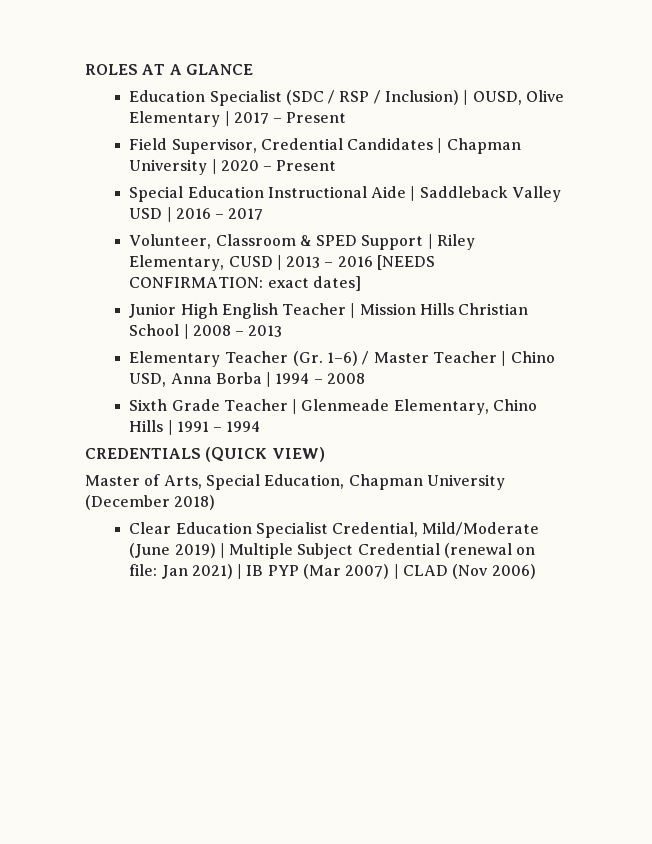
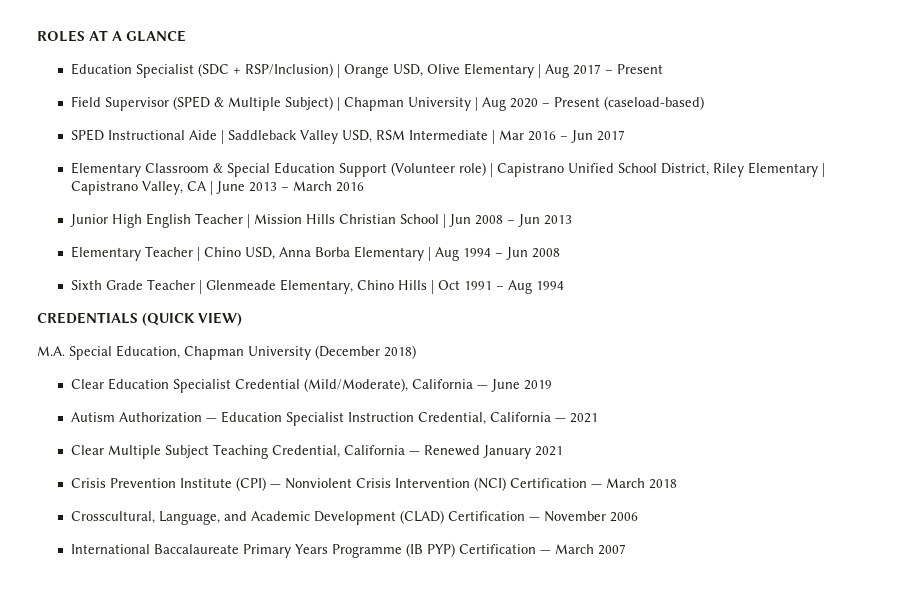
- Education Specialist (SDC / RSP / Inclusion) | OUSD, Olive Elementary | 2017 – Present
+ Education Specialist (SDC + RSP/Inclusion) | Orange USD, Olive Elementary | Aug 2017 – Present
- Field Supervisor, Credential Candidates | Chapman University | 2020 – Present
- Special Education Instructional Aide | Saddleback Valley USD | 2016 – 2017
+ Field Supervisor (SPED & Multiple Subject) | Chapman University | Aug 2020 – Present (caseload-based)
+ SPED Instructional Aide | Saddleback Valley USD, RSM Intermediate | Mar 2016 – Jun 2017
- Volunteer, Classroom & SPED Support | Riley Elementary, CUSD | 2013 – 2016 [NEEDS CONFIRMATION: exact dates]
+ Elementary Classroom & Special Education Support (Volunteer role) | Capistrano Unified School District, Riley Elementary | Capistrano Valley, CA | June 2013 – March 2016
- Junior High English Teacher | Mission Hills Christian School | 2008 – 2013
+ Junior High English Teacher | Mission Hills Christian School | Jun 2008 – Jun 2013
- Elementary Teacher (Gr. 1–6) / Master Teacher | Chino USD, Anna Borba | 1994 – 2008
+ Elementary Teacher | Chino USD, Anna Borba Elementary | Aug 1994 – Jun 2008
- Sixth Grade Teacher | Glenmeade Elementary, Chino Hills | 1991 – 1994
+ Sixth Grade Teacher | Glenmeade Elementary, Chino Hills | Oct 1991 – Aug 1994
- Master of Arts, Special Education, Chapman University (December 2018)
+ M.A. Special Education, Chapman University (December 2018)
- Clear Education Specialist Credential, Mild/Moderate (June 2019) | Multiple Subject Credential (renewal on file: Jan 2021) | IB PYP (Mar 2007) | CLAD (Nov 2006)
+ Clear Education Specialist Credential (Mild/Moderate), California — June 2019
+ Autism Authorization — Education Specialist Instruction Credential, California — 2021
+ Clear Multiple Subject Teaching Credential, California — Renewed January 2021
+ Crisis Prevention Institute (CPI) — Nonviolent Crisis Intervention (NCI) Certification — March 2018
+ Crosscultural, Language, and Academic Development (CLAD) Certification — November 2006
+ International Baccalaureate Primary Years Programme (IB PYP) Certification — March 2007

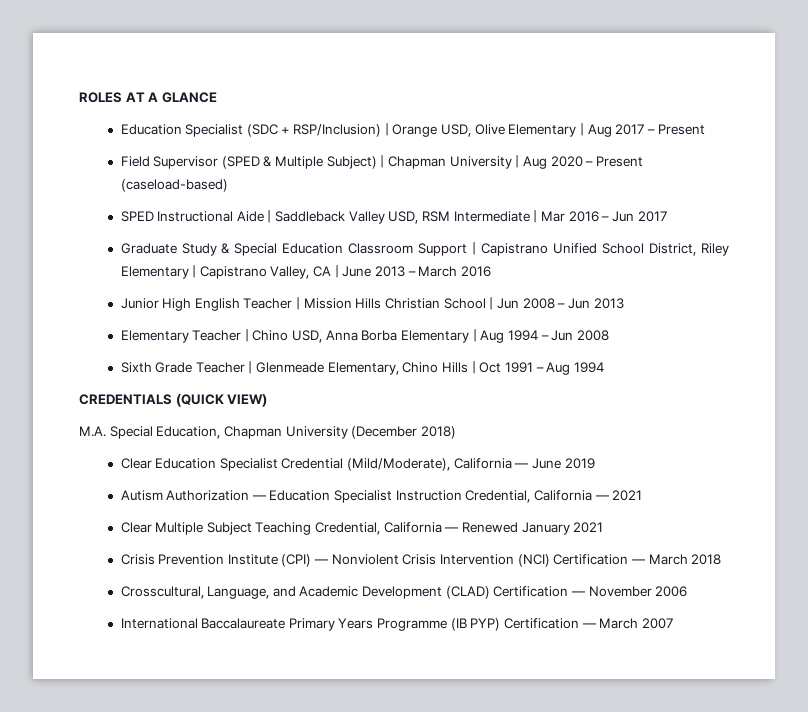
- Elementary Classroom & Special Education Support (Volunteer role) | Capistrano Unified School District, Riley Elementary | Capistrano Valley, CA | June 2013 – March 2016
+ Graduate Study & Special Education Classroom Support | Capistrano Unified School District, Riley Elementary | Capistrano Valley, CA | June 2013 – March 2016

